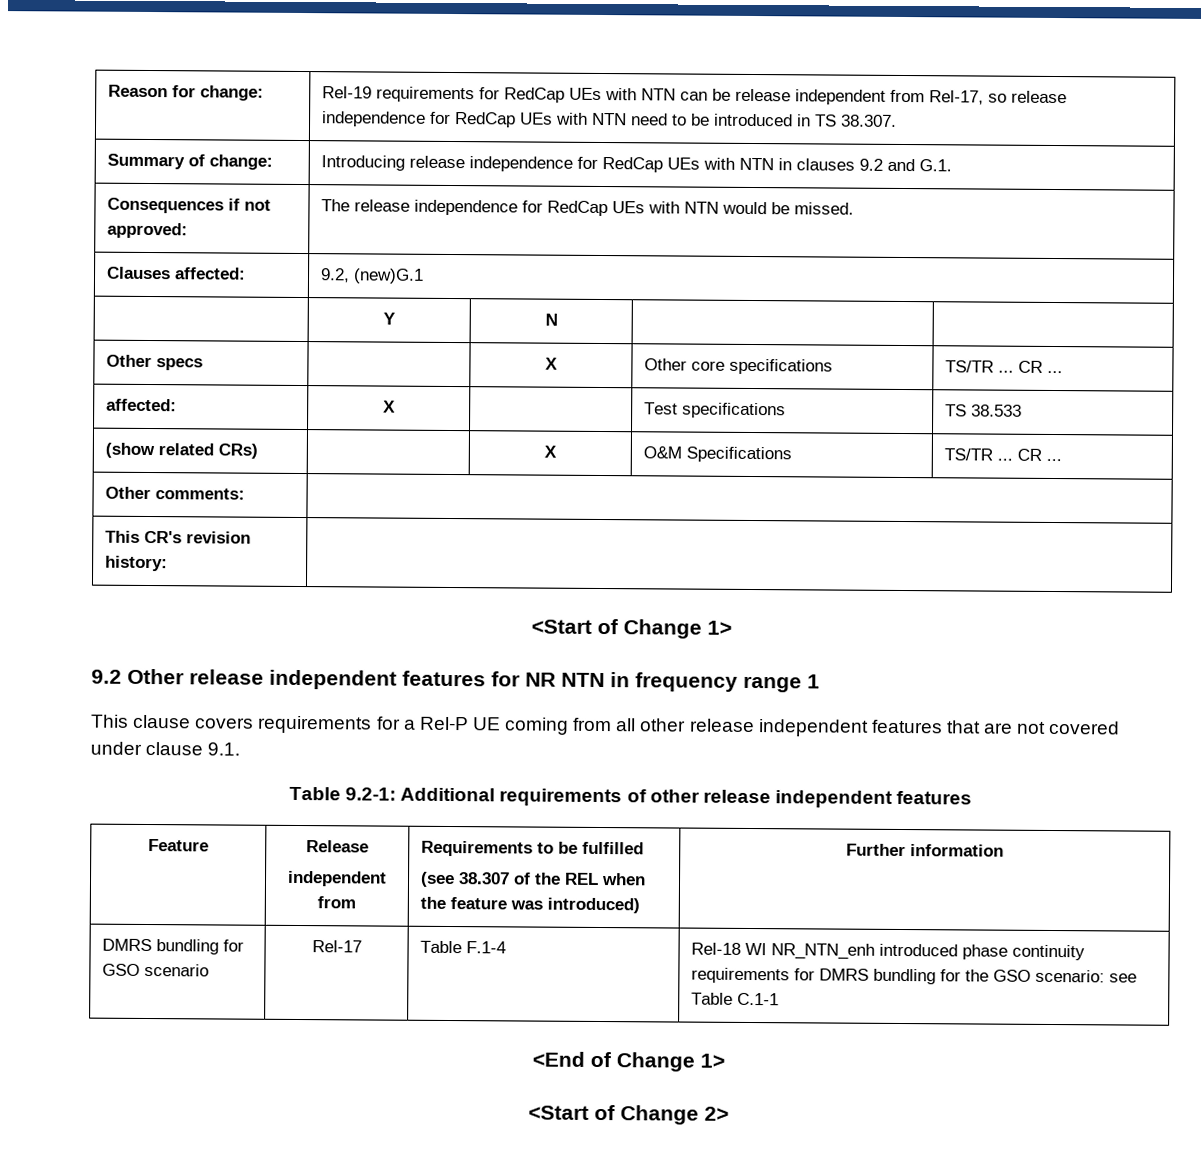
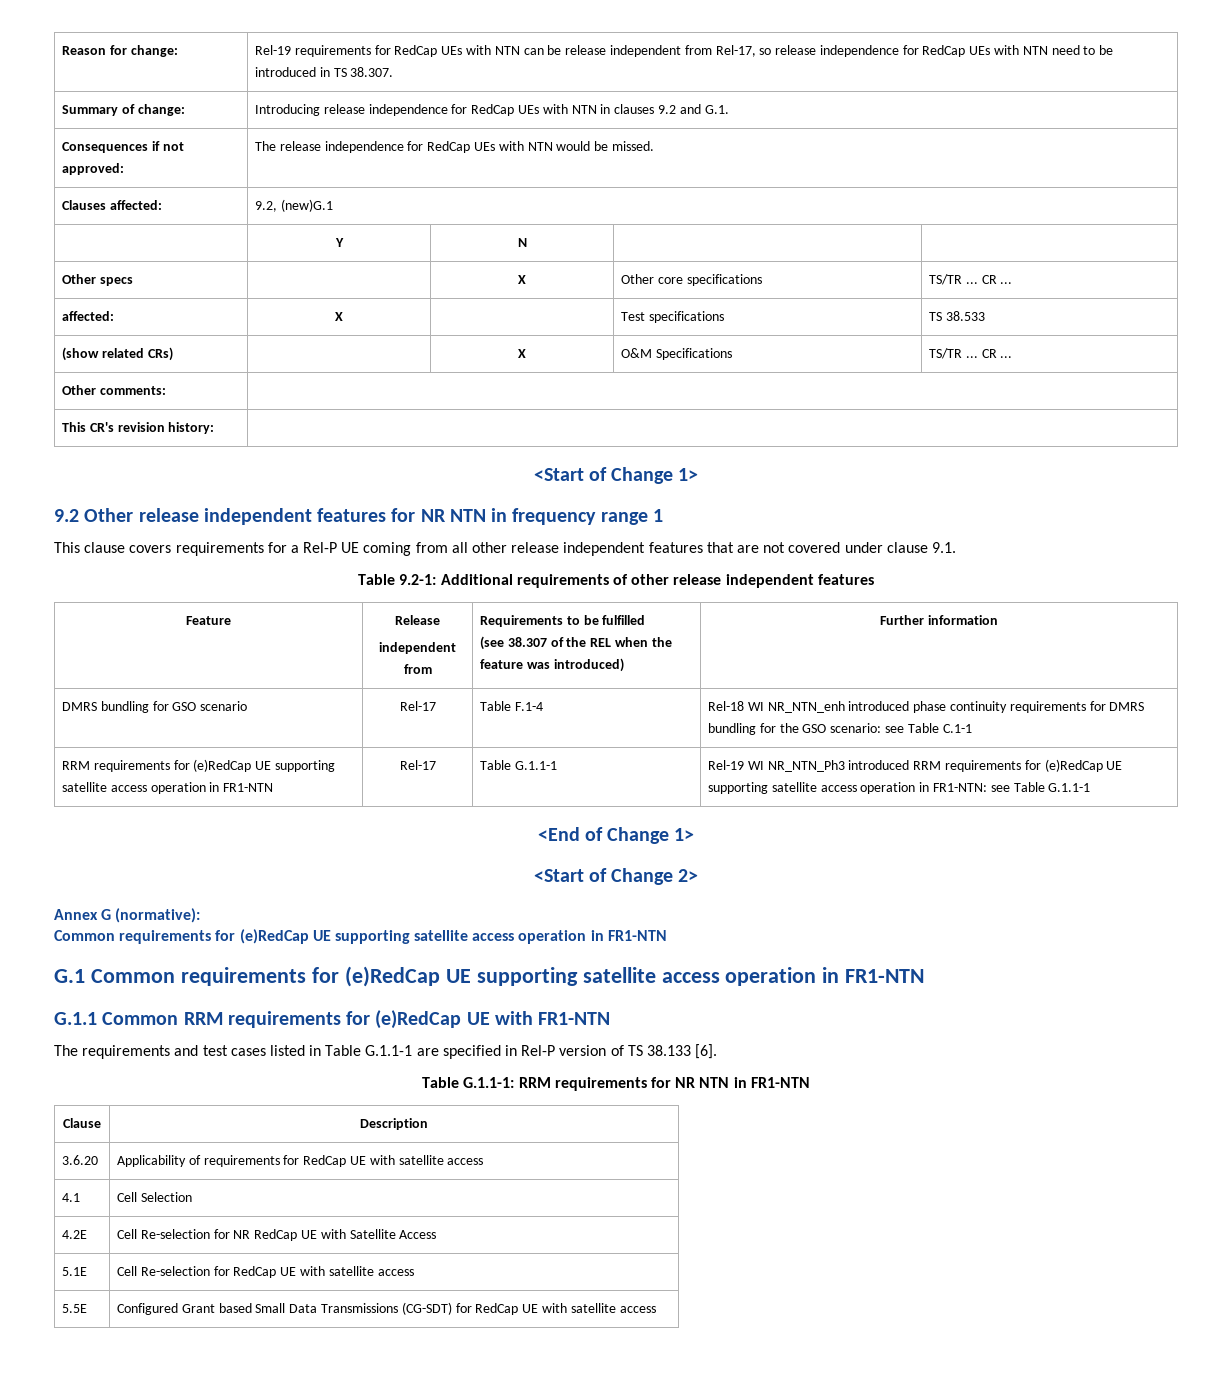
+ RRM requirements for (e)RedCap UE supporting satellite access operation in FR1-NTN | Rel-17 | Table G.1.1-1 | Rel-19 WI NR_NTN_Ph3 introduced RRM requirements for (e)RedCap UE supporting satellite access operation in FR1-NTN: see Table G.1.1-1
+ Annex G (normative):
+ Common requirements for (e)RedCap UE supporting satellite access operation in FR1-NTN
+ G.1 Common requirements for (e)RedCap UE supporting satellite access operation in FR1-NTN
+ G.1.1 Common RRM requirements for (e)RedCap UE with FR1-NTN
+ The requirements and test cases listed in Table G.1.1-1 are specified in Rel-P version of TS 38.133 [6].
+ Table G.1.1-1: RRM requirements for NR NTN in FR1-NTN
+ Clause | Description
+ 3.6.20 | Applicability of requirements for RedCap UE with satellite access
+ 4.1 | Cell Selection
+ 4.2E | Cell Re-selection for NR RedCap UE with Satellite Access
+ 5.1E | Cell Re-selection for RedCap UE with satellite access
+ 5.5E | Configured Grant based Small Data Transmissions (CG-SDT) for RedCap UE with satellite access

